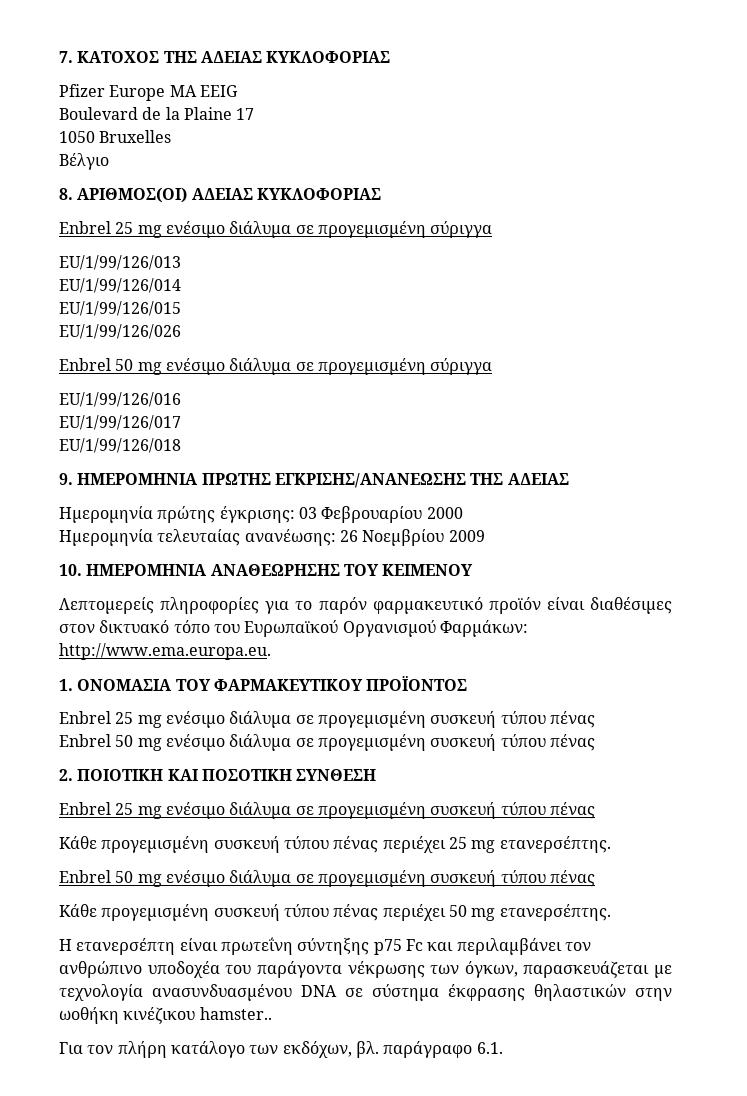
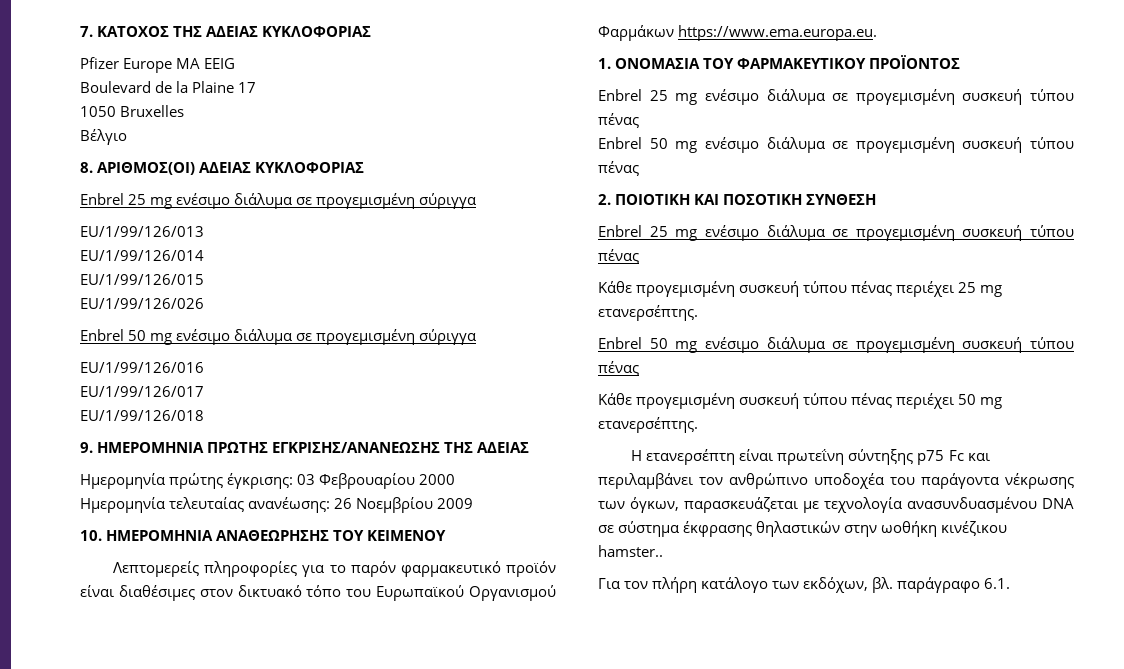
- Λεπτομερείς πληροφορίες για το παρόν φαρμακευτικό προϊόν είναι διαθέσιμες στον δικτυακό τόπο του Ευρωπαϊκού Οργανισμού Φαρμάκων: http://www.ema.europa.eu.
+ Λεπτομερείς πληροφορίες για το παρόν φαρμακευτικό προϊόν είναι διαθέσιμες στον δικτυακό τόπο του Ευρωπαϊκού Οργανισμού Φαρμάκων https://www.ema.europa.eu.

